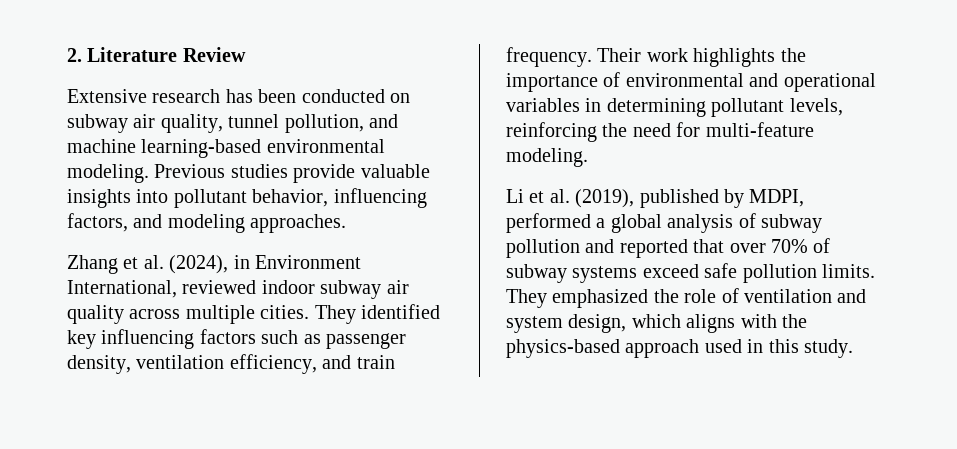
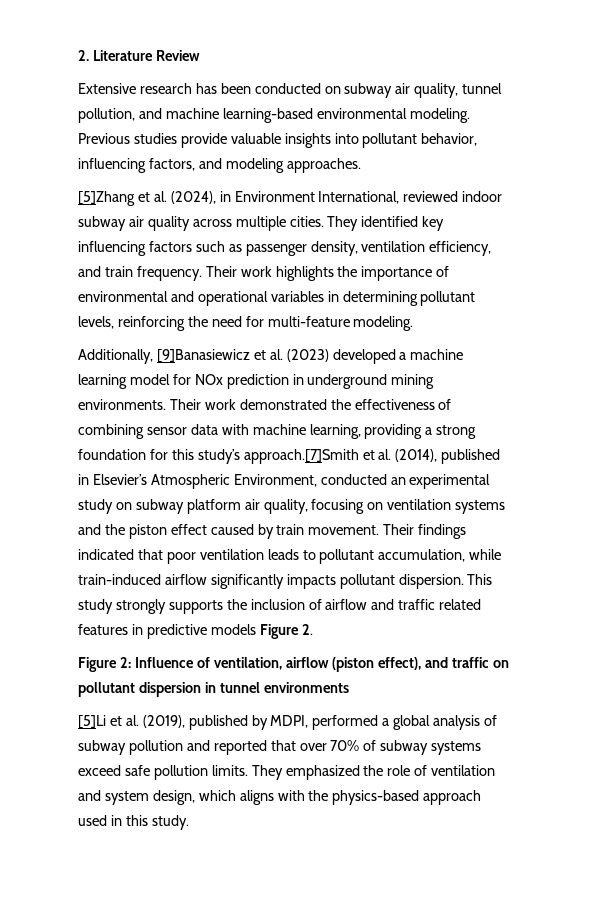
- Zhang et al. (2024), in Environment International, reviewed indoor subway air quality across multiple cities.
+ [5]Zhang et al. (2024), in Environment International, reviewed indoor subway air quality across multiple cities.
- Li et al. (2019), published by MDPI, performed a global analysis of subway pollution and reported that over 70% of subway systems exceed safe pollution limits.
+ Additionally, [9]Banasiewicz et al. (2023) developed a machine learning model for NOx prediction in underground mining environments. Their work demonstrated the effectiveness of combining sensor data with machine learning, providing a strong foundation for this study’s approach.[7]Smith et al. (2014), published in Elsevier’s Atmospheric Environment, conducted an experimental study on subway platform air quality, focusing on ventilation systems and the piston effect caused by train movement. Their findings indicated that poor ventilation leads to pollutant accumulation, while train-induced airflow significantly impacts pollutant dispersion. This study strongly supports the inclusion of airflow and traffic related features in predictive models Figure 2.
+ Figure 2: Influence of ventilation, airflow (piston effect), and traffic on pollutant dispersion in tunnel environments
+ [5]Li et al. (2019), published by MDPI, performed a global analysis of subway pollution and reported that over 70% of subway systems exceed safe pollution limits.

